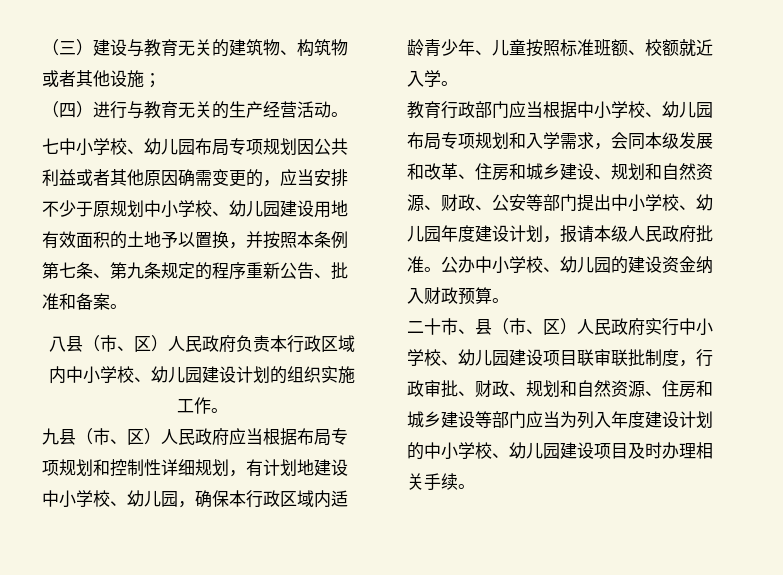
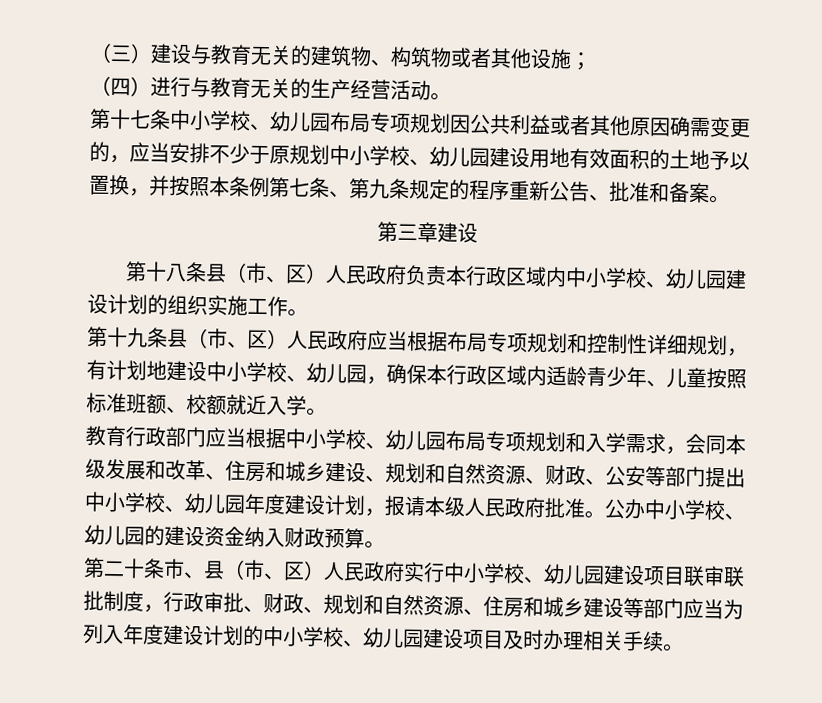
- 七中小学校、幼儿园布局专项规划因公共利益或者其他原因确需变更的，应当安排不少于原规划中小学校、幼儿园建设用地有效面积的土地予以置换，并按照本条例第七条、第九条规定的程序重新公告、批准和备案。
+ 第十七条中小学校、幼儿园布局专项规划因公共利益或者其他原因确需变更的，应当安排不少于原规划中小学校、幼儿园建设用地有效面积的土地予以置换，并按照本条例第七条、第九条规定的程序重新公告、批准和备案。
- 八县（市、区）人民政府负责本行政区域内中小学校、幼儿园建设计划的组织实施工作。
+ 第三章建设
+ 第十八条县（市、区）人民政府负责本行政区域内中小学校、幼儿园建设计划的组织实施工作。
- 九县（市、区）人民政府应当根据布局专项规划和控制性详细规划，有计划地建设中小学校、幼儿园，确保本行政区域内适龄青少年、儿童按照标准班额、校额就近入学。
+ 第十九条县（市、区）人民政府应当根据布局专项规划和控制性详细规划，有计划地建设中小学校、幼儿园，确保本行政区域内适龄青少年、儿童按照标准班额、校额就近入学。
- 二十市、县（市、区）人民政府实行中小学校、幼儿园建设项目联审联批制度，行政审批、财政、规划和自然资源、住房和城乡建设等部门应当为列入年度建设计划的中小学校、幼儿园建设项目及时办理相关手续。
+ 第二十条市、县（市、区）人民政府实行中小学校、幼儿园建设项目联审联批制度，行政审批、财政、规划和自然资源、住房和城乡建设等部门应当为列入年度建设计划的中小学校、幼儿园建设项目及时办理相关手续。

